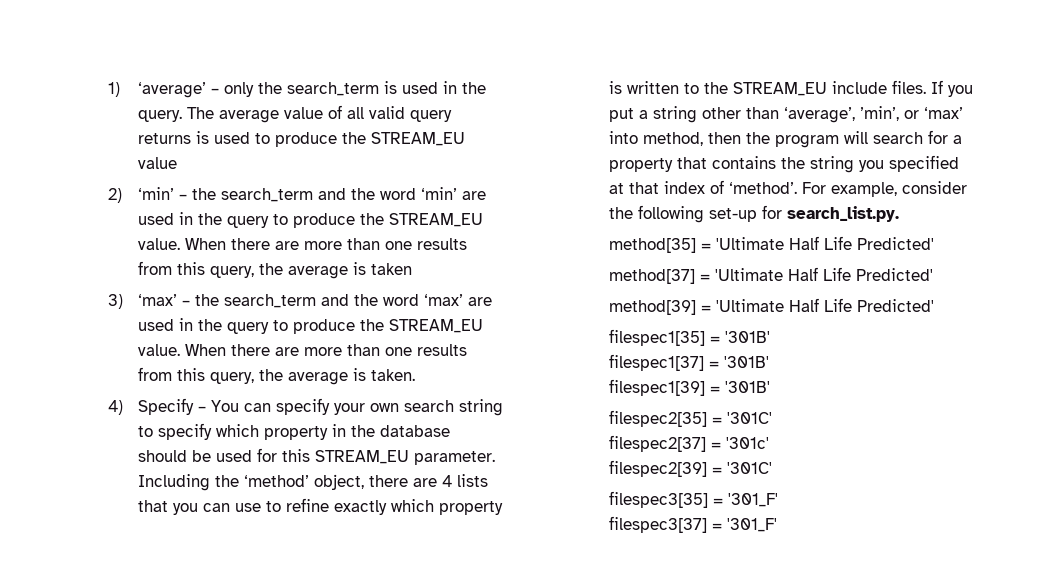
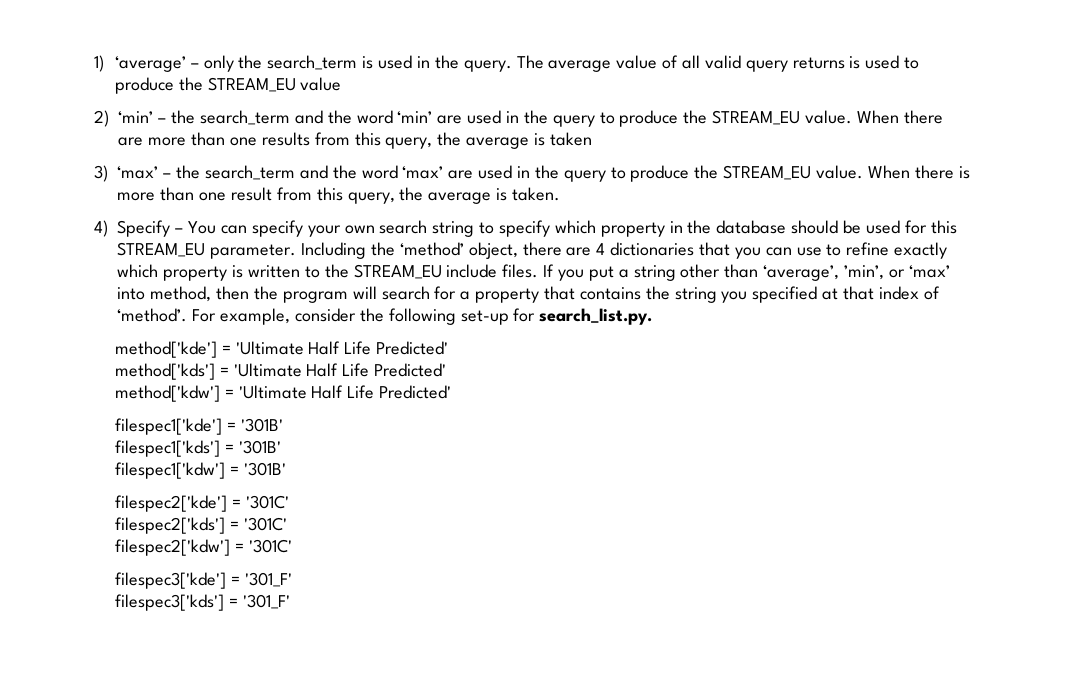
- When there are more than one results from this query, the average is taken.
+ When there is more than one result from this query, the average is taken.
- Including the ‘method’ object, there are 4 lists that you can use to refine exactly which property is written to the STREAM_EU include files.
+ Including the ‘method’ object, there are 4 dictionaries that you can use to refine exactly which property is written to the STREAM_EU include files.
- method[35] = 'Ultimate Half Life Predicted'
- method[37] = 'Ultimate Half Life Predicted'
- method[39] = 'Ultimate Half Life Predicted'
- filespec1[35] = '301B'
- filespec1[37] = '301B'
- filespec1[39] = '301B'
- filespec2[35] = '301C'
- filespec2[37] = '301c'
- filespec2[39] = '301C'
- filespec3[35] = '301_F'
+ method['kde'] = 'Ultimate Half Life Predicted'
+ method['kds'] = 'Ultimate Half Life Predicted'
+ method['kdw'] = 'Ultimate Half Life Predicted'
+ filespec1['kde'] = '301B'
+ filespec1['kds'] = '301B'
+ filespec1['kdw'] = '301B'
+ filespec2['kde'] = '301C'
+ filespec2['kds'] = '301C'
+ filespec2['kdw'] = '301C'
+ filespec3['kde'] = '301_F'
- filespec3[37] = '301_F'
+ filespec3['kds'] = '301_F'

